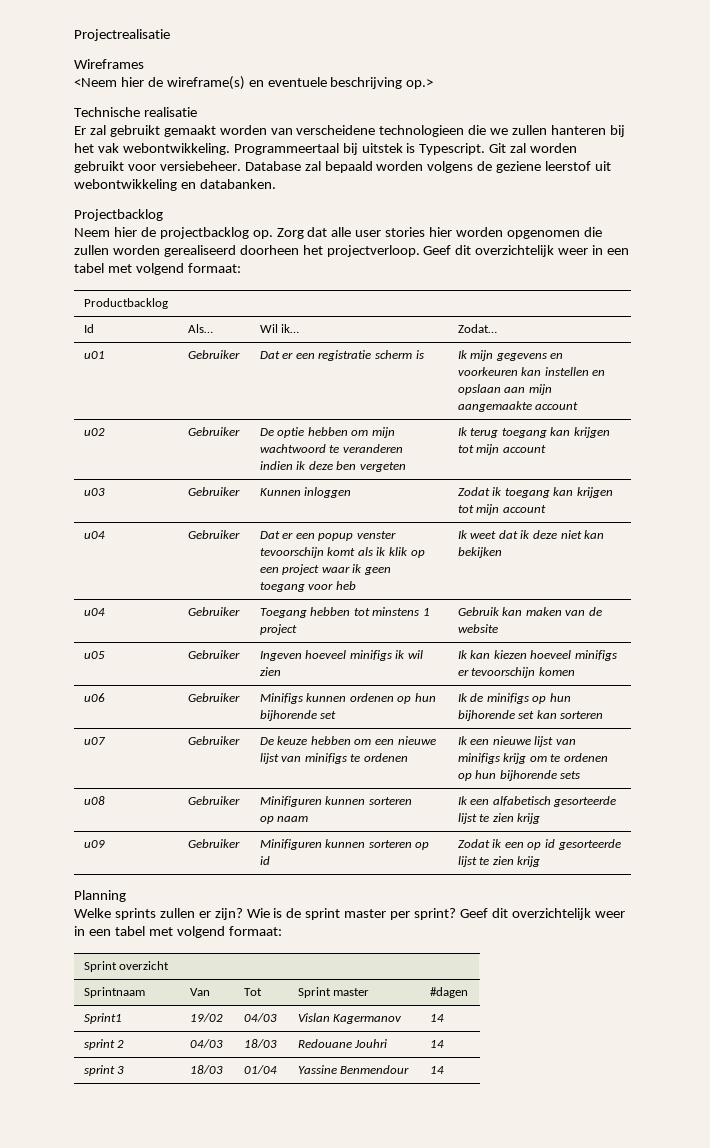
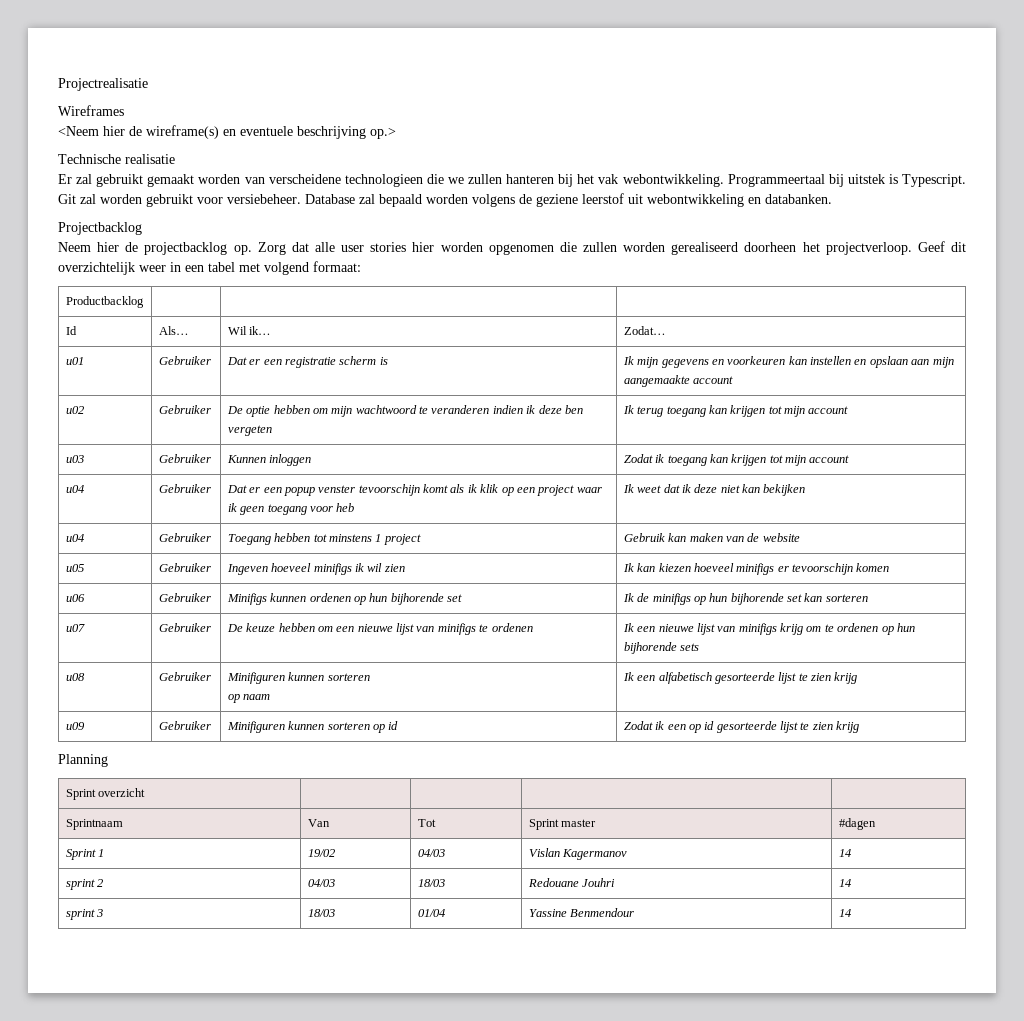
- Welke sprints zullen er zijn? Wie is de sprint master per sprint? Geef dit overzichtelijk weer in een tabel met volgend formaat:
- Sprint1 | 19/02 | 04/03 | Vislan Kagermanov | 14
+ Sprint 1 | 19/02 | 04/03 | Vislan Kagermanov | 14

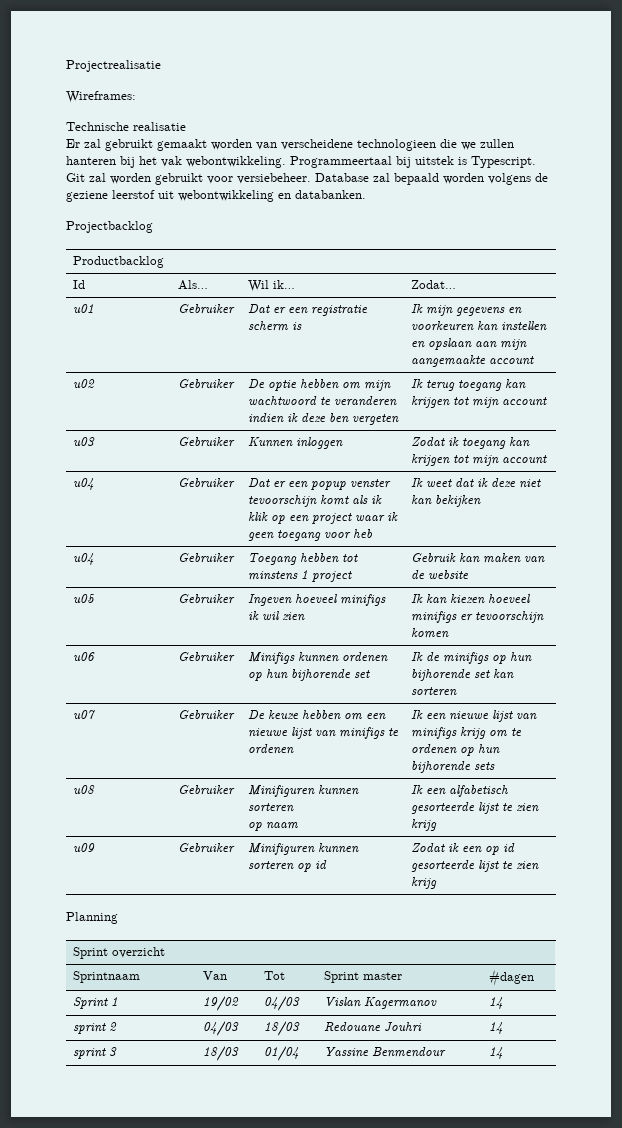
- Wireframes
- <Neem hier de wireframe(s) en eventuele beschrijving op.>
+ Wireframes:
- Neem hier de projectbacklog op. Zorg dat alle user stories hier worden opgenomen die zullen worden gerealiseerd doorheen het projectverloop. Geef dit overzichtelijk weer in een tabel met volgend formaat:

